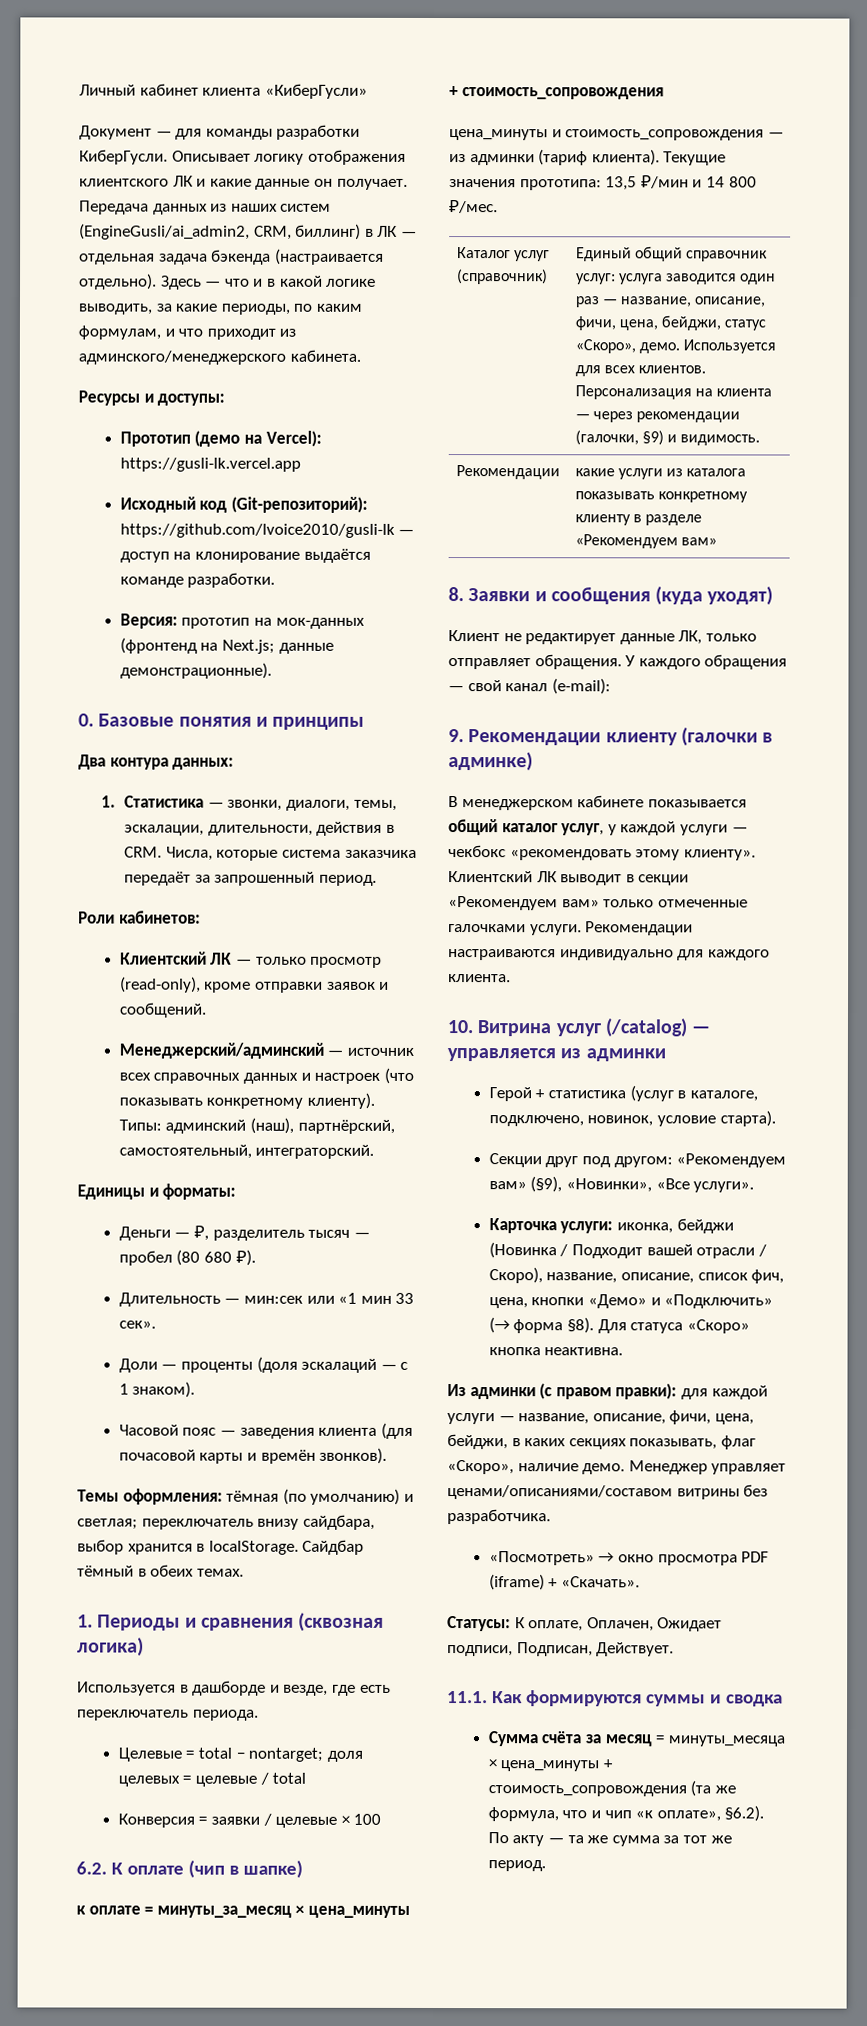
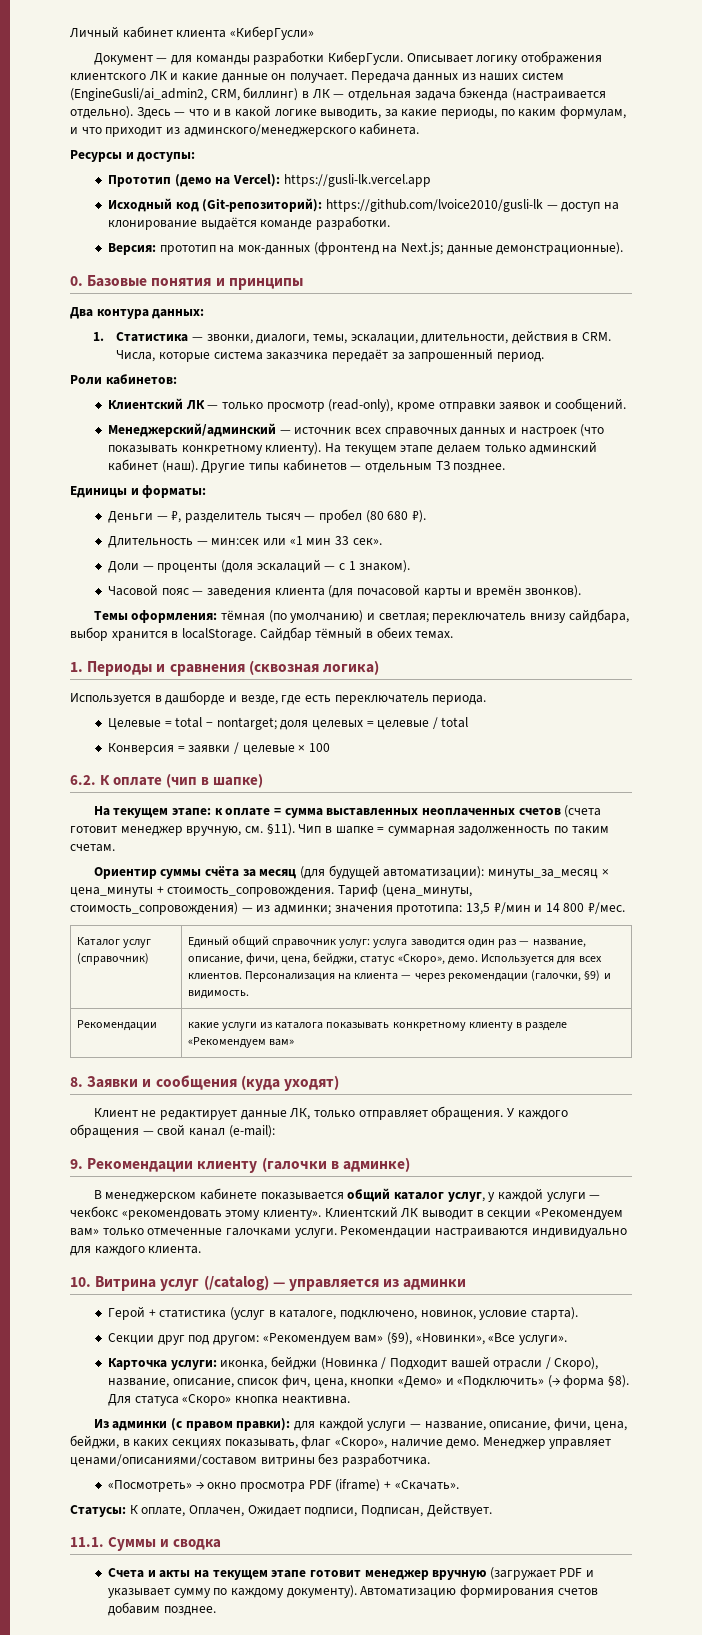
- Типы: админский (наш), партнёрский, самостоятельный, интеграторский.
+ На текущем этапе делаем только админский кабинет (наш). Другие типы кабинетов — отдельным ТЗ позднее.
- к оплате = минуты_за_месяц × цена_минуты + стоимость_сопровождения
- цена_минуты и стоимость_сопровождения — из админки (тариф клиента). Текущие значения прототипа: 13,5 ₽/мин и 14 800 ₽/мес.
+ На текущем этапе: к оплате = сумма выставленных неоплаченных счетов (счета готовит менеджер вручную, см. §11). Чип в шапке = суммарная задолженность по таким счетам.
+ Ориентир суммы счёта за месяц (для будущей автоматизации): минуты_за_месяц × цена_минуты + стоимость_сопровождения. Тариф (цена_минуты, стоимость_сопровождения) — из админки; значения прототипа: 13,5 ₽/мин и 14 800 ₽/мес.
- 11.1. Как формируются суммы и сводка
+ 11.1. Суммы и сводка
- Сумма счёта за месяц = минуты_месяца × цена_минуты + стоимость_сопровождения (та же формула, что и чип «к оплате», §6.2). По акту — та же сумма за тот же период.
+ Счета и акты на текущем этапе готовит менеджер вручную (загружает PDF и указывает сумму по каждому документу). Автоматизацию формирования счетов добавим позднее.

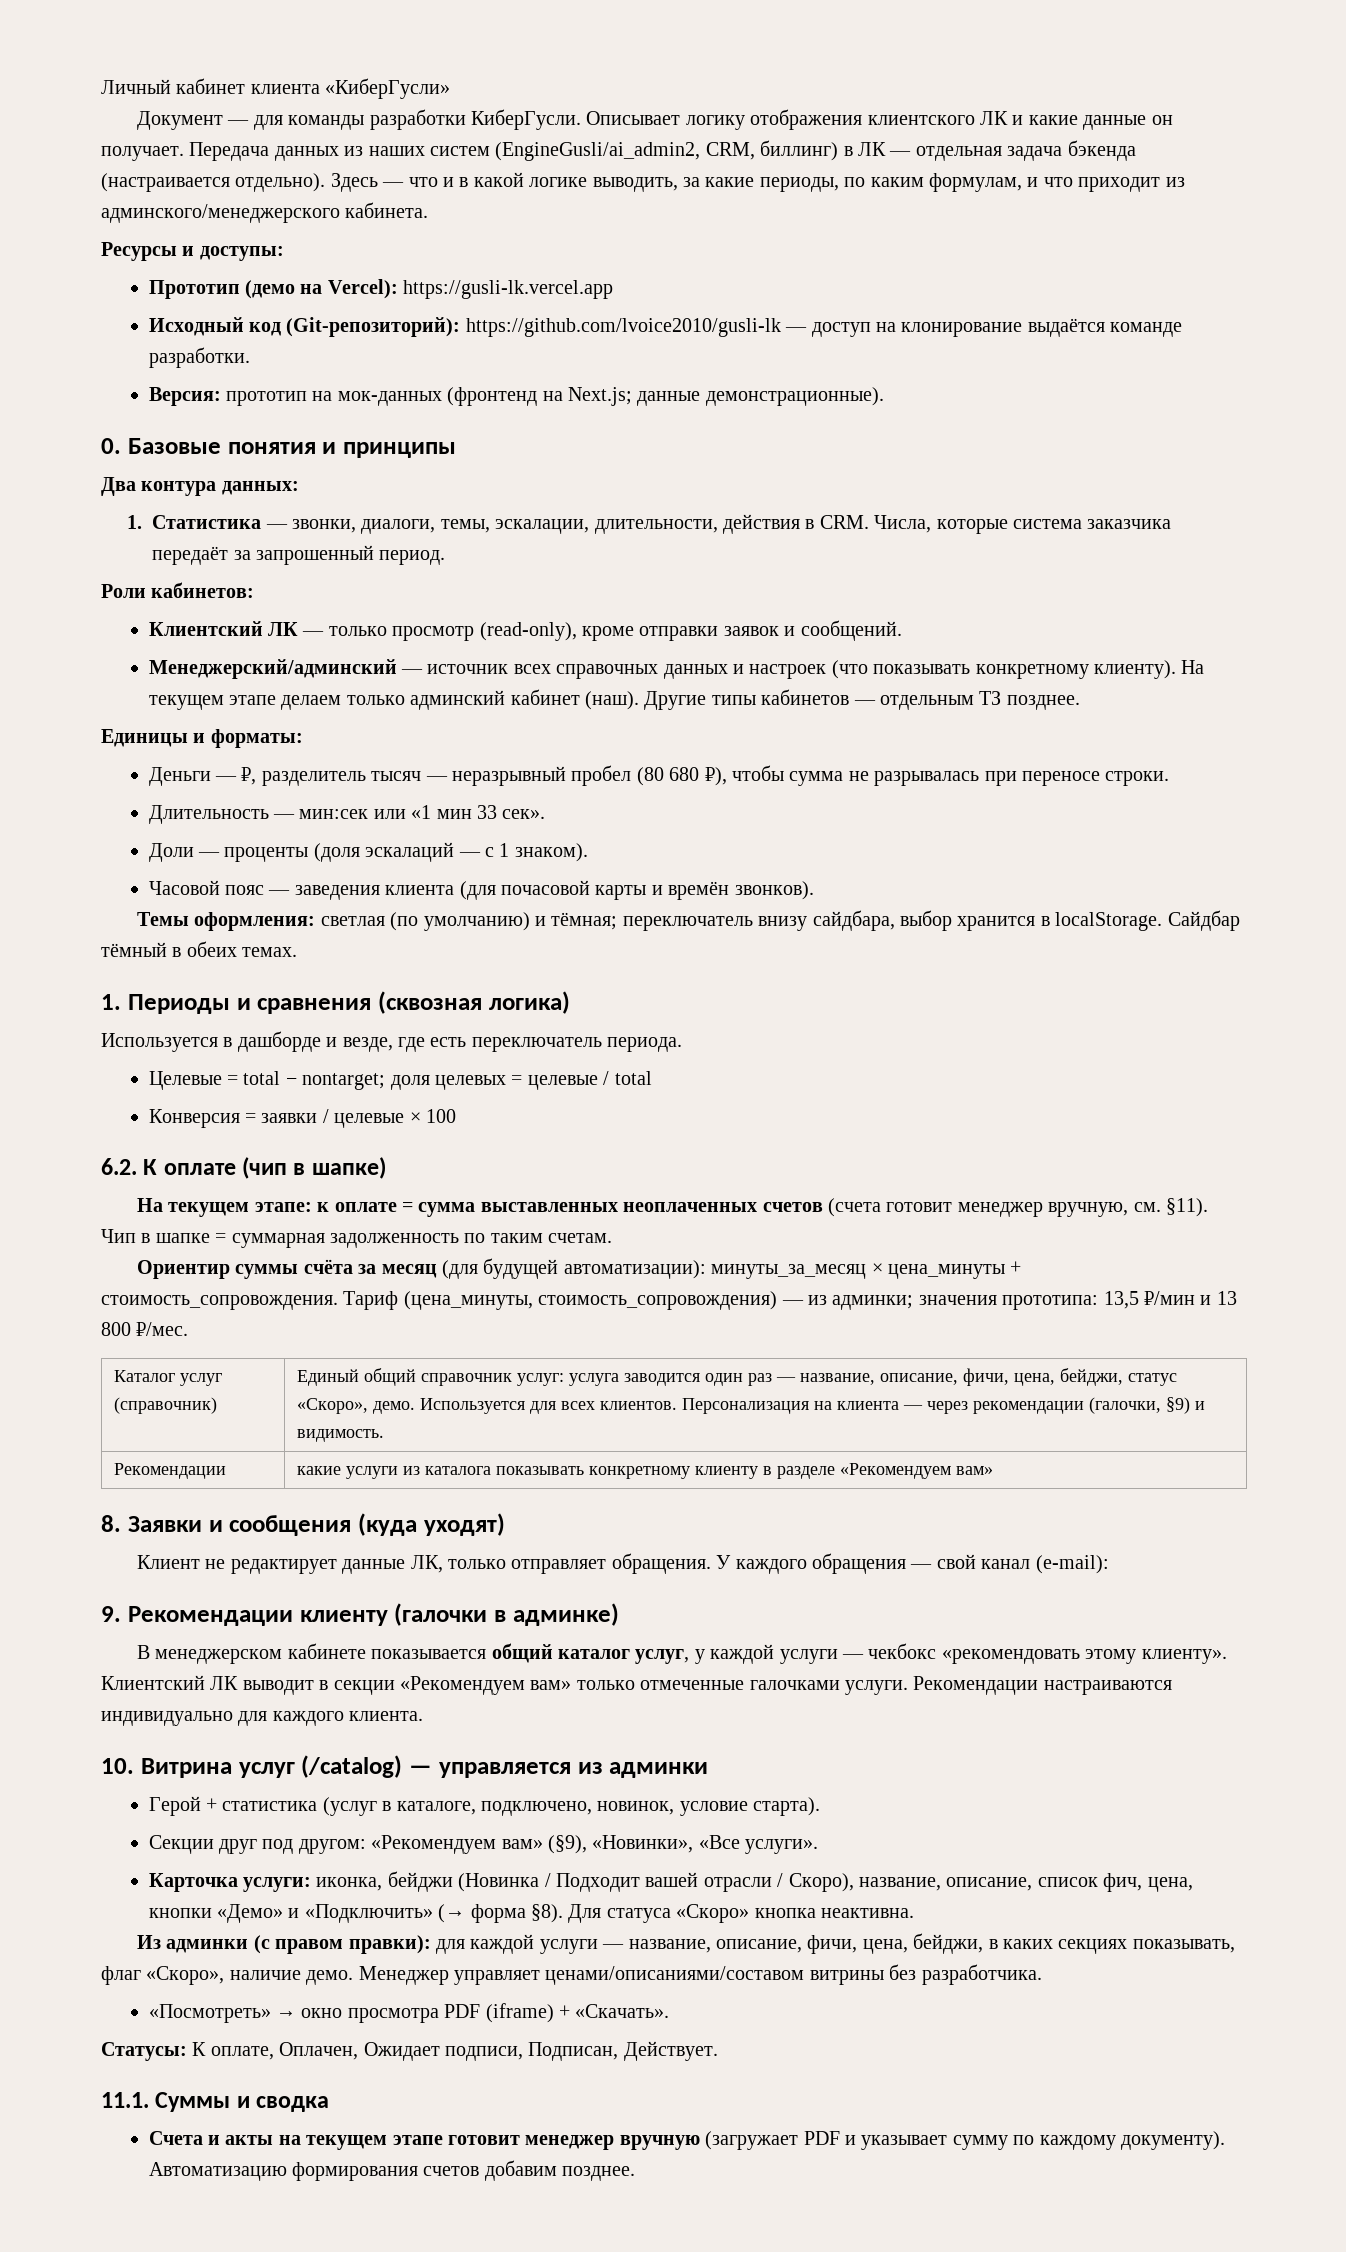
- Деньги — ₽, разделитель тысяч — пробел (80 680 ₽).
+ Деньги — ₽, разделитель тысяч — неразрывный пробел (80 680 ₽), чтобы сумма не разрывалась при переносе строки.
- Темы оформления: тёмная (по умолчанию) и светлая; переключатель внизу сайдбара, выбор хранится в localStorage.
+ Темы оформления: светлая (по умолчанию) и тёмная; переключатель внизу сайдбара, выбор хранится в localStorage.
- Тариф (цена_минуты, стоимость_сопровождения) — из админки; значения прототипа: 13,5 ₽/мин и 14 800 ₽/мес.
+ Тариф (цена_минуты, стоимость_сопровождения) — из админки; значения прототипа: 13,5 ₽/мин и 13 800 ₽/мес.

